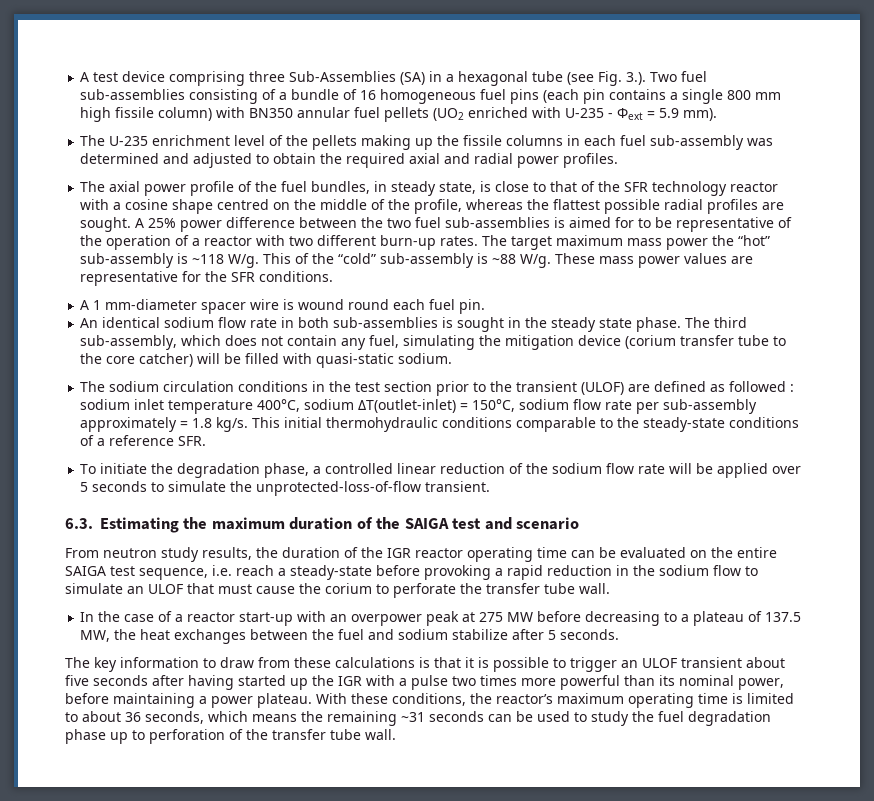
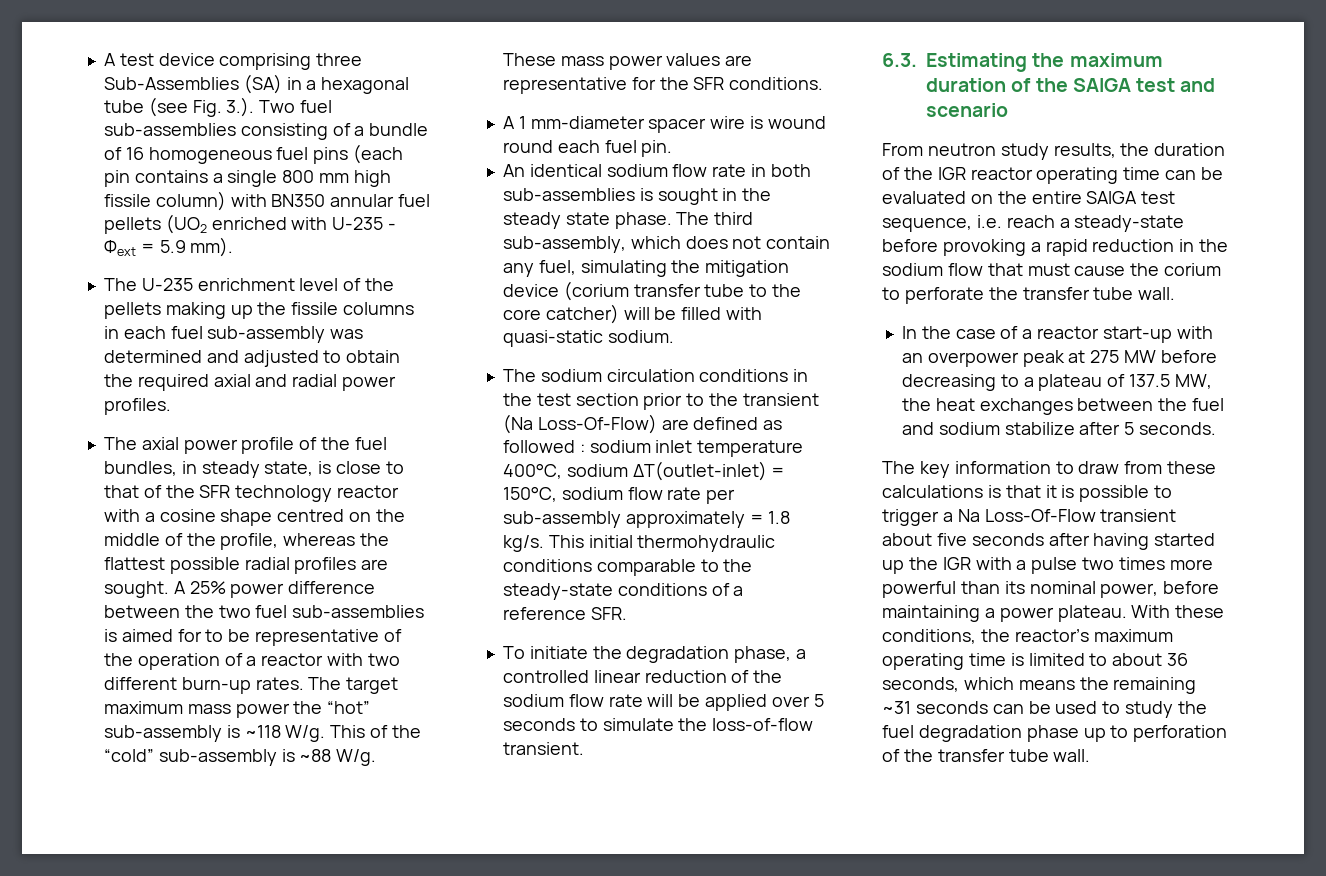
- The sodium circulation conditions in the test section prior to the transient (ULOF) are defined as followed : sodium inlet temperature 400°C, sodium ΔT(outlet-inlet) = 150°C, sodium flow rate per sub-assembly approximately = 1.8 kg/s.
+ The sodium circulation conditions in the test section prior to the transient (Na Loss-Of-Flow) are defined as followed : sodium inlet temperature 400°C, sodium ΔT(outlet-inlet) = 150°C, sodium flow rate per sub-assembly approximately = 1.8 kg/s.
- To initiate the degradation phase, a controlled linear reduction of the sodium flow rate will be applied over 5 seconds to simulate the unprotected-loss-of-flow transient.
+ To initiate the degradation phase, a controlled linear reduction of the sodium flow rate will be applied over 5 seconds to simulate the loss-of-flow transient.
- From neutron study results, the duration of the IGR reactor operating time can be evaluated on the entire SAIGA test sequence, i.e. reach a steady-state before provoking a rapid reduction in the sodium flow to simulate an ULOF that must cause the corium to perforate the transfer tube wall.
+ From neutron study results, the duration of the IGR reactor operating time can be evaluated on the entire SAIGA test sequence, i.e. reach a steady-state before provoking a rapid reduction in the sodium flow that must cause the corium to perforate the transfer tube wall.
- The key information to draw from these calculations is that it is possible to trigger an ULOF transient about five seconds after having started up the IGR with a pulse two times more powerful than its nominal power, before maintaining a power plateau.
+ The key information to draw from these calculations is that it is possible to trigger a Na Loss-Of-Flow transient about five seconds after having started up the IGR with a pulse two times more powerful than its nominal power, before maintaining a power plateau.

